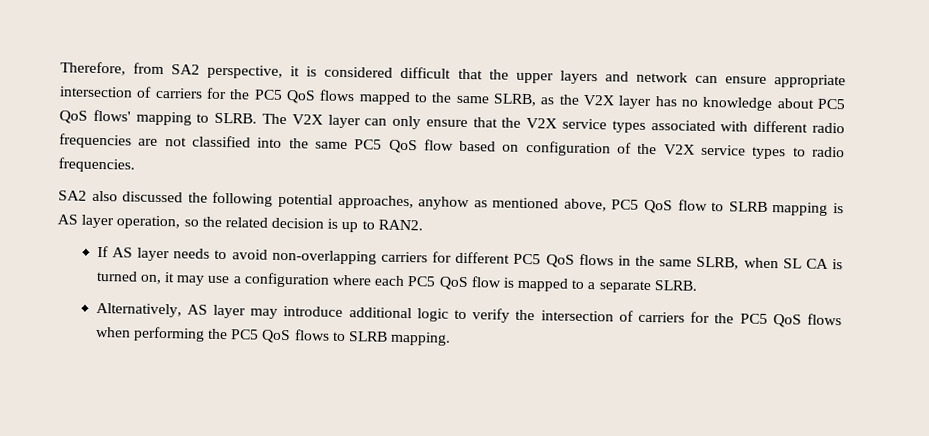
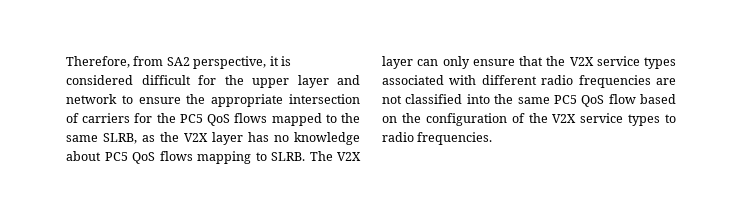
- Therefore, from SA2 perspective, it is considered difficult that the upper layers and network can ensure appropriate intersection of carriers for the PC5 QoS flows mapped to the same SLRB, as the V2X layer has no knowledge about PC5 QoS flows' mapping to SLRB.
+ Therefore, from SA2 perspective, it is considered difficult for the upper layer and network to ensure the appropriate intersection of carriers for the PC5 QoS flows mapped to the same SLRB, as the V2X layer has no knowledge about PC5 QoS flows mapping to SLRB.
- The V2X layer can only ensure that the V2X service types associated with different radio frequencies are not classified into the same PC5 QoS flow based on configuration of the V2X service types to radio frequencies.
+ The V2X layer can only ensure that the V2X service types associated with different radio frequencies are not classified into the same PC5 QoS flow based on the configuration of the V2X service types to radio frequencies.
- SA2 also discussed the following potential approaches, anyhow as mentioned above, PC5 QoS flow to SLRB mapping is AS layer operation, so the related decision is up to RAN2.
- If AS layer needs to avoid non-overlapping carriers for different PC5 QoS flows in the same SLRB, when SL CA is turned on, it may use a configuration where each PC5 QoS flow is mapped to a separate SLRB.
- Alternatively, AS layer may introduce additional logic to verify the intersection of carriers for the PC5 QoS flows when performing the PC5 QoS flows to SLRB mapping.

